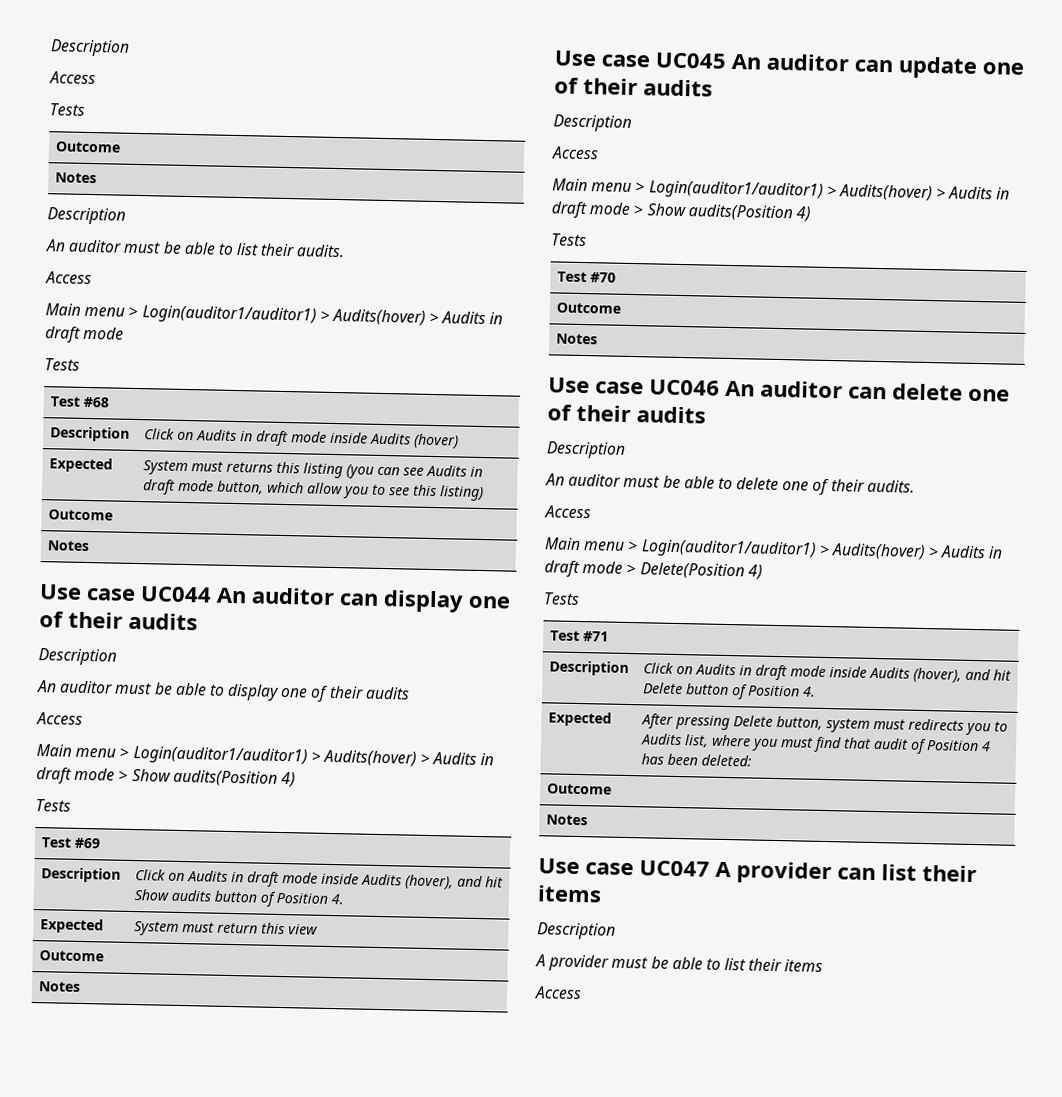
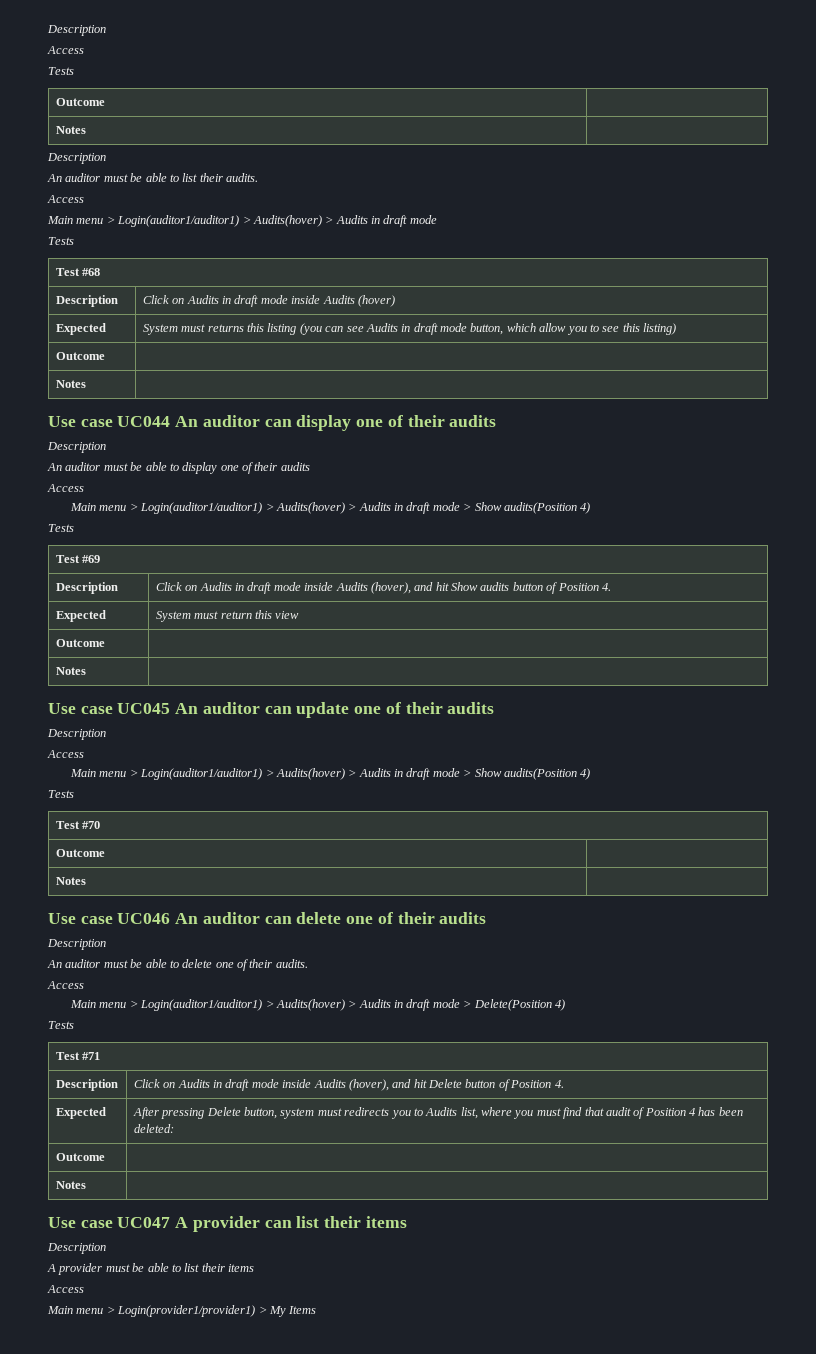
+ Main menu > Login(provider1/provider1) > My Items

